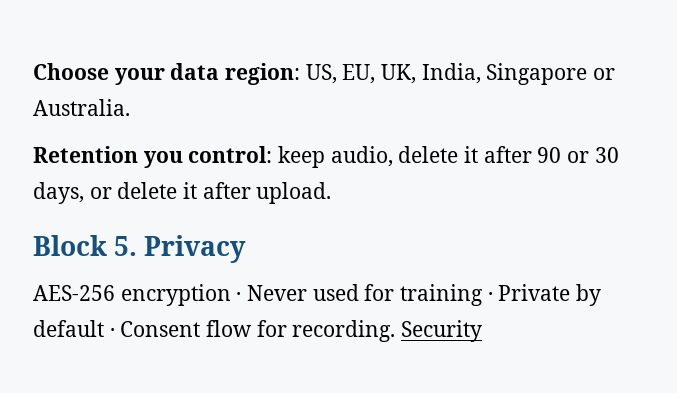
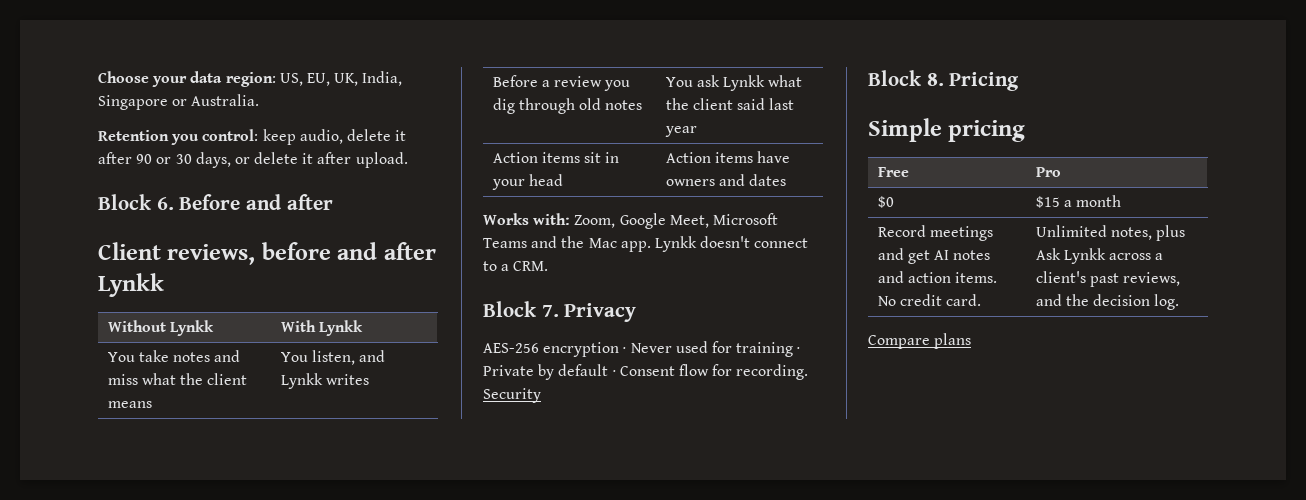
- Block 5. Privacy
+ Block 6. Before and after
+ Client reviews, before and after Lynkk
+ Without Lynkk | With Lynkk
+ You take notes and miss what the client means | You listen, and Lynkk writes
+ Before a review you dig through old notes | You ask Lynkk what the client said last year
+ Action items sit in your head | Action items have owners and dates
+ Works with: Zoom, Google Meet, Microsoft Teams and the Mac app. Lynkk doesn't connect to a CRM.
+ Block 7. Privacy
+ Block 8. Pricing
+ Simple pricing
+ Free | Pro
+ $0 | $15 a month
+ Record meetings and get AI notes and action items. No credit card. | Unlimited notes, plus Ask Lynkk across a client's past reviews, and the decision log.
+ Compare plans

